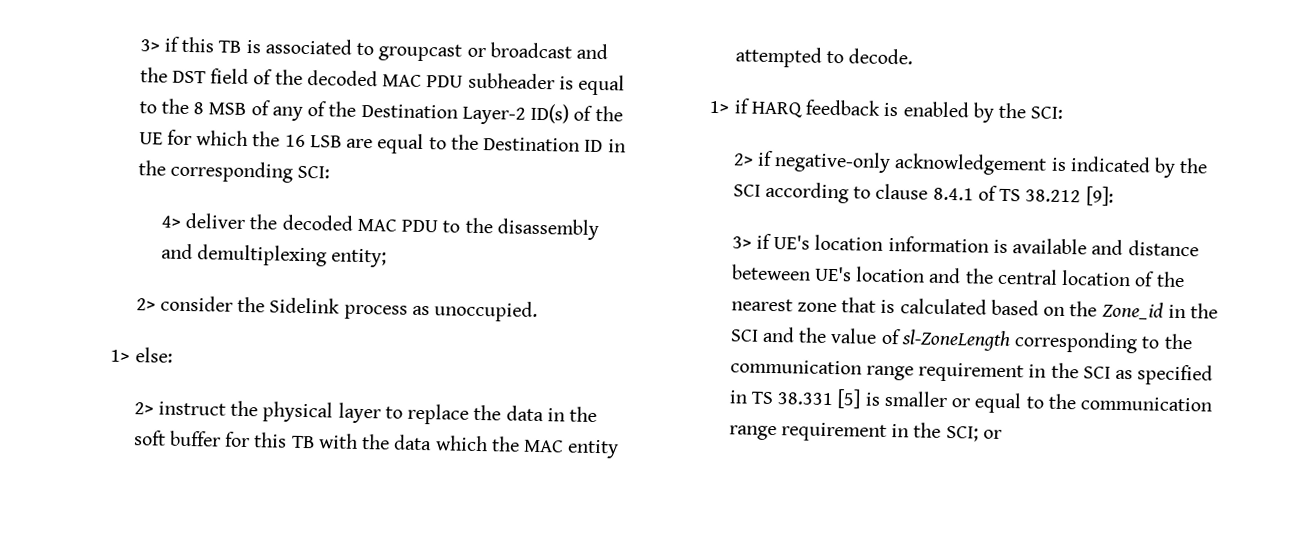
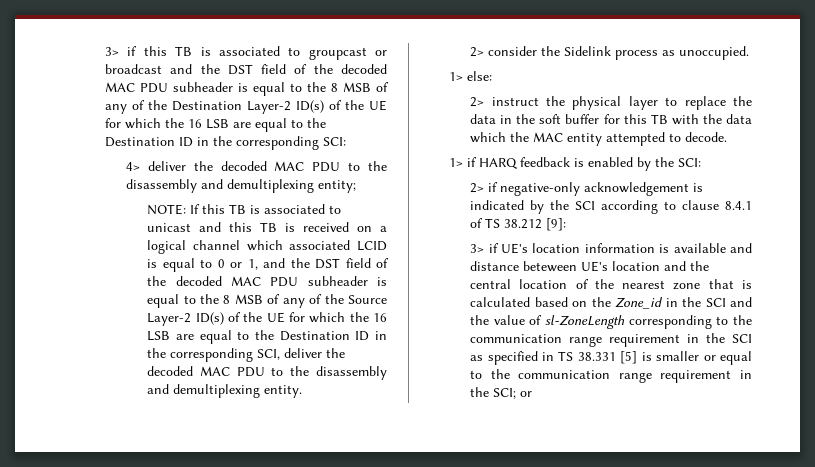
+ NOTE: If this TB is associated to unicast and this TB is received on a logical channel which associated LCID is equal to 0 or 1, and the DST field of the decoded MAC PDU subheader is equal to the 8 MSB of any of the Source Layer-2 ID(s) of the UE for which the 16 LSB are equal to the Destination ID in the corresponding SCI, deliver the decoded MAC PDU to the disassembly and demultiplexing entity.

